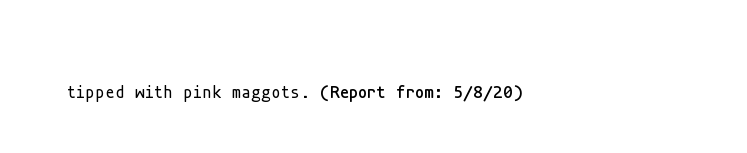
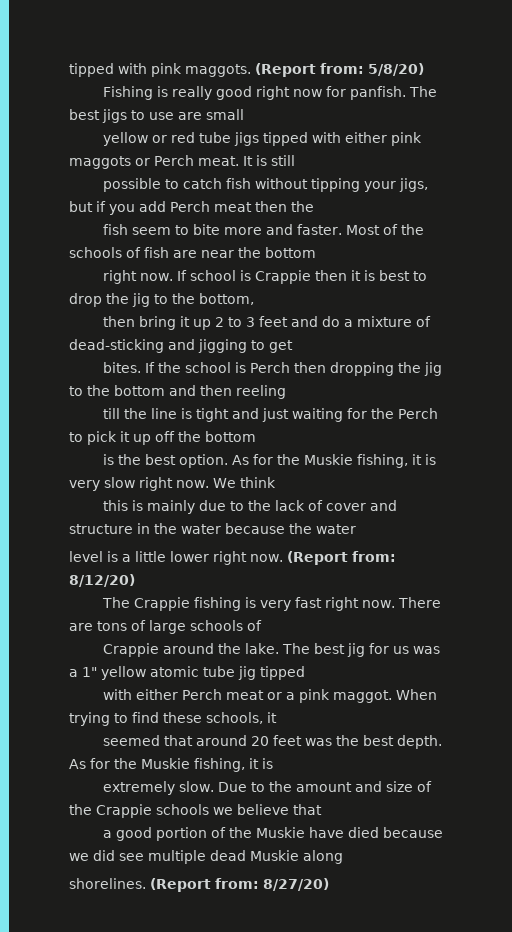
+ Fishing is really good right now for panfish. The best jigs to use are small
+ yellow or red tube jigs tipped with either pink maggots or Perch meat. It is still
+ possible to catch fish without tipping your jigs, but if you add Perch meat then the
+ fish seem to bite more and faster. Most of the schools of fish are near the bottom
+ right now. If school is Crappie then it is best to drop the jig to the bottom,
+ then bring it up 2 to 3 feet and do a mixture of dead-sticking and jigging to get
+ bites. If the school is Perch then dropping the jig to the bottom and then reeling
+ till the line is tight and just waiting for the Perch to pick it up off the bottom
+ is the best option. As for the Muskie fishing, it is very slow right now. We think
+ this is mainly due to the lack of cover and structure in the water because the water
+ level is a little lower right now. (Report from: 8/12/20)
+ The Crappie fishing is very fast right now. There are tons of large schools of
+ Crappie around the lake. The best jig for us was a 1" yellow atomic tube jig tipped
+ with either Perch meat or a pink maggot. When trying to find these schools, it
+ seemed that around 20 feet was the best depth. As for the Muskie fishing, it is
+ extremely slow. Due to the amount and size of the Crappie schools we believe that
+ a good portion of the Muskie have died because we did see multiple dead Muskie along
+ shorelines. (Report from: 8/27/20)

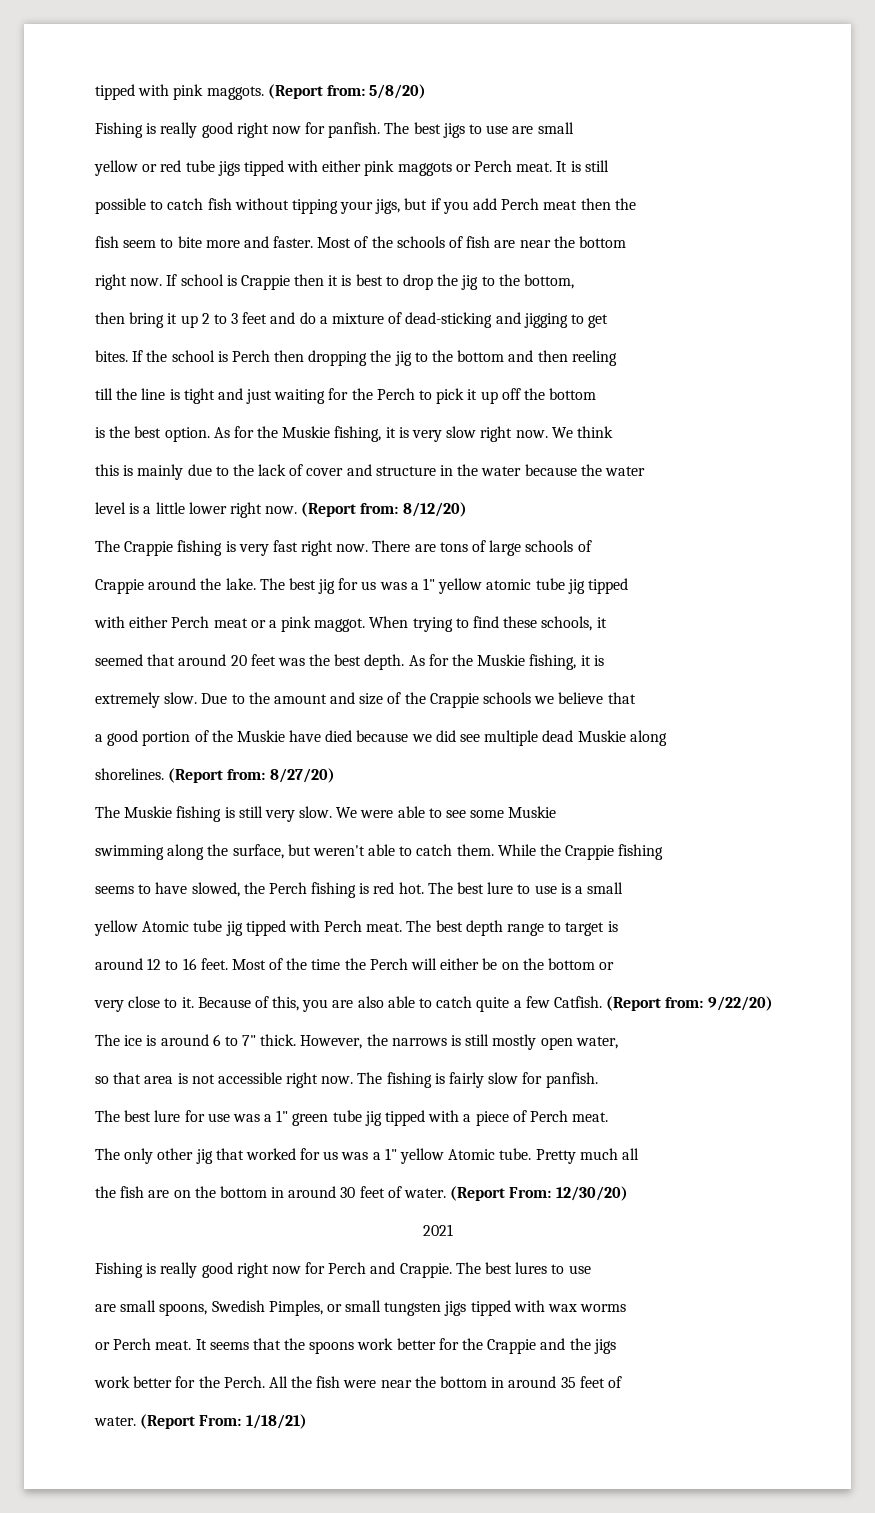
+ The Muskie fishing is still very slow. We were able to see some Muskie
+ swimming along the surface, but weren't able to catch them. While the Crappie fishing
+ seems to have slowed, the Perch fishing is red hot. The best lure to use is a small
+ yellow Atomic tube jig tipped with Perch meat. The best depth range to target is
+ around 12 to 16 feet. Most of the time the Perch will either be on the bottom or
+ very close to it. Because of this, you are also able to catch quite a few Catfish. (Report from: 9/22/20)
+ The ice is around 6 to 7" thick. However, the narrows is still mostly open water,
+ so that area is not accessible right now. The fishing is fairly slow for panfish.
+ The best lure for use was a 1" green tube jig tipped with a piece of Perch meat.
+ The only other jig that worked for us was a 1" yellow Atomic tube. Pretty much all
+ the fish are on the bottom in around 30 feet of water. (Report From: 12/30/20)
+ 2021
+ Fishing is really good right now for Perch and Crappie. The best lures to use
+ are small spoons, Swedish Pimples, or small tungsten jigs tipped with wax worms
+ or Perch meat. It seems that the spoons work better for the Crappie and the jigs
+ work better for the Perch. All the fish were near the bottom in around 35 feet of
+ water. (Report From: 1/18/21)

